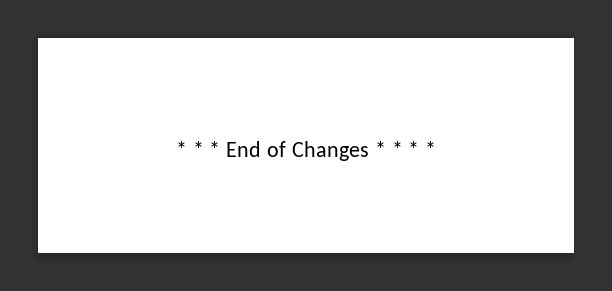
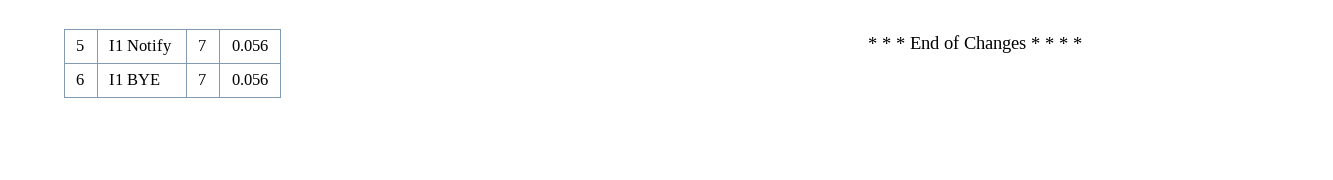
+ 5 | I1 Notify | 7 | 0.056
+ 6 | I1 BYE | 7 | 0.056

